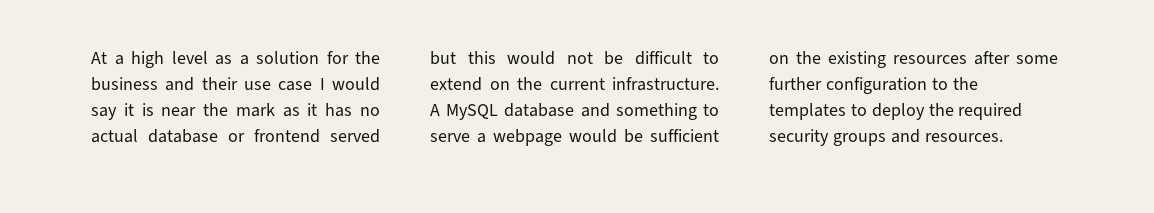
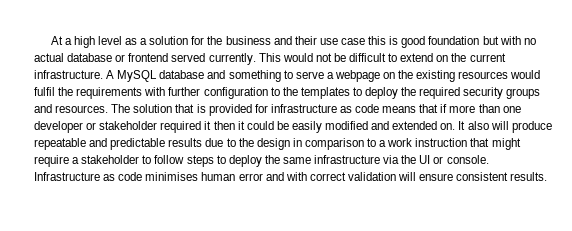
- At a high level as a solution for the business and their use case I would say it is near the mark as it has no actual database or frontend served but this would not be difficult to extend on the current infrastructure.
+ At a high level as a solution for the business and their use case this is good foundation but with no actual database or frontend served currently. This would not be difficult to extend on the current infrastructure.
- A MySQL database and something to serve a webpage would be sufficient on the existing resources after some further configuration to the templates to deploy the required security groups and resources.
+ A MySQL database and something to serve a webpage on the existing resources would fulfil the requirements with further configuration to the templates to deploy the required security groups and resources.
+ The solution that is provided for infrastructure as code means that if more than one developer or stakeholder required it then it could be easily modified and extended on. It also will produce repeatable and predictable results due to the design in comparison to a work instruction that might require a stakeholder to follow steps to deploy the same infrastructure via the UI or console. Infrastructure as code minimises human error and with correct validation will ensure consistent results.

